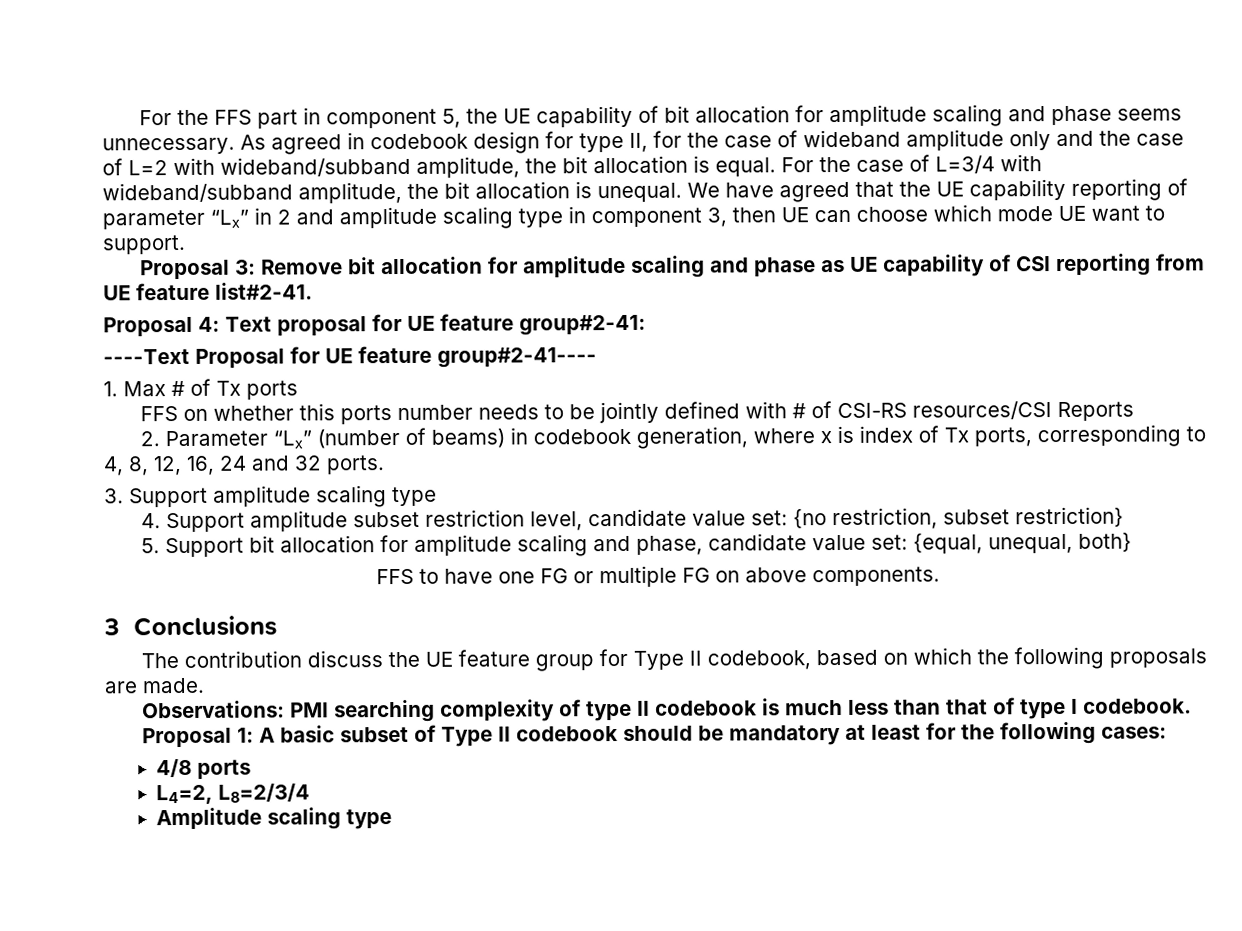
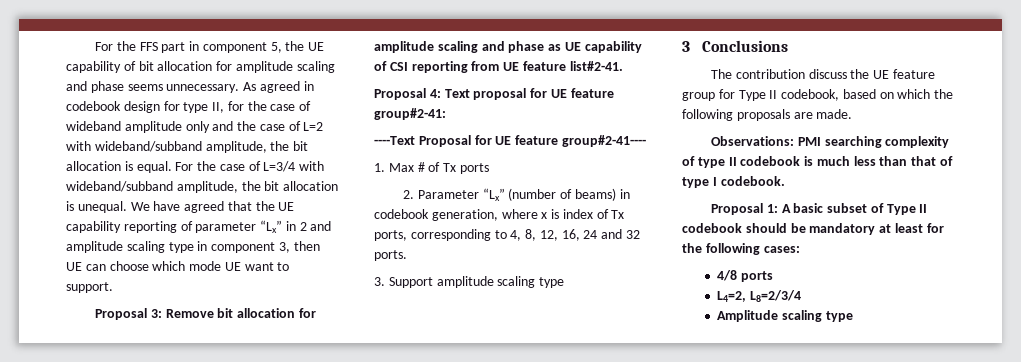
- FFS on whether this ports number needs to be jointly defined with # of CSI-RS resources/CSI Reports
- 4. Support amplitude subset restriction level, candidate value set: {no restriction, subset restriction}
- 5. Support bit allocation for amplitude scaling and phase, candidate value set: {equal, unequal, both}
- FFS to have one FG or multiple FG on above components.

